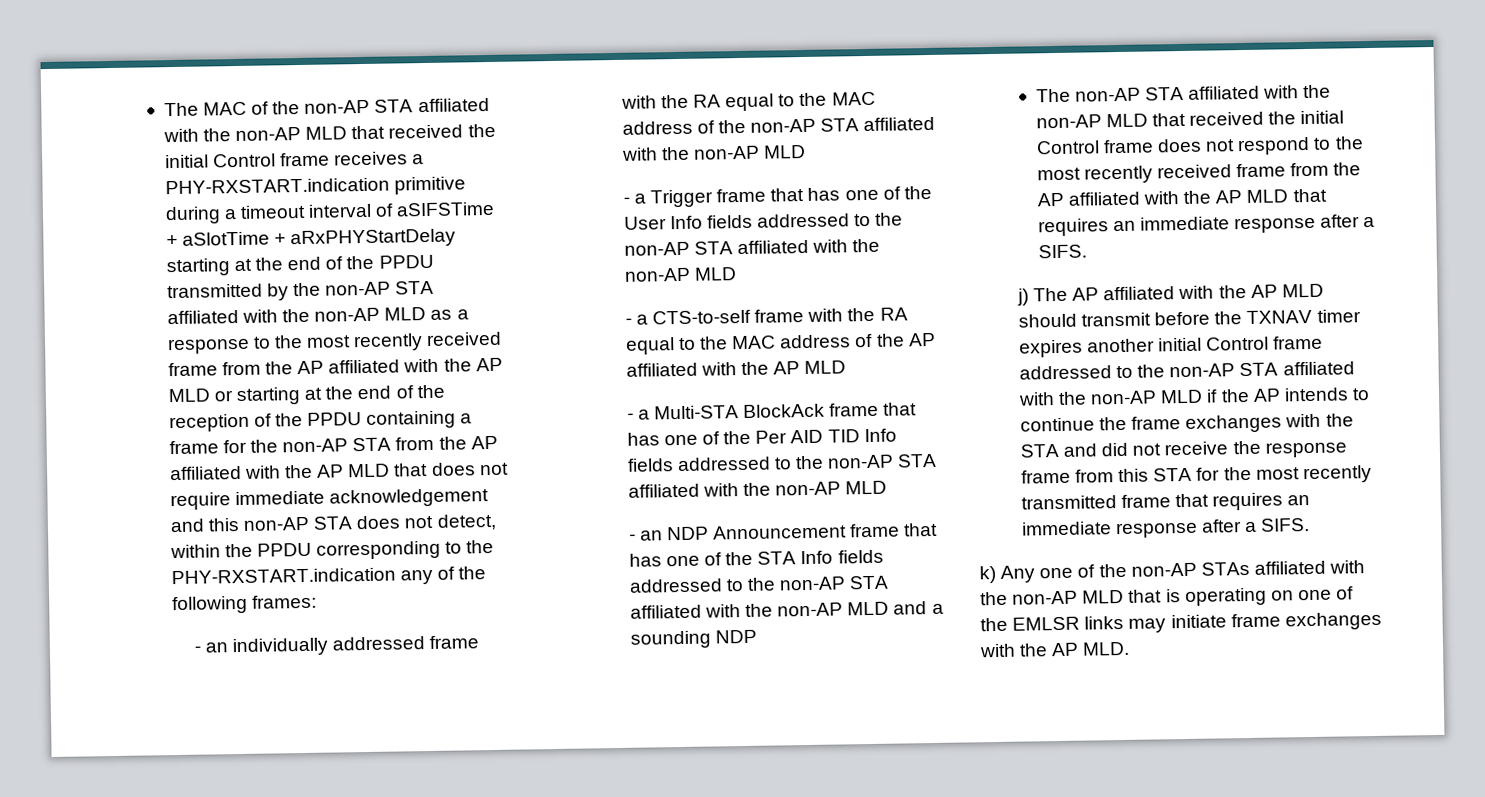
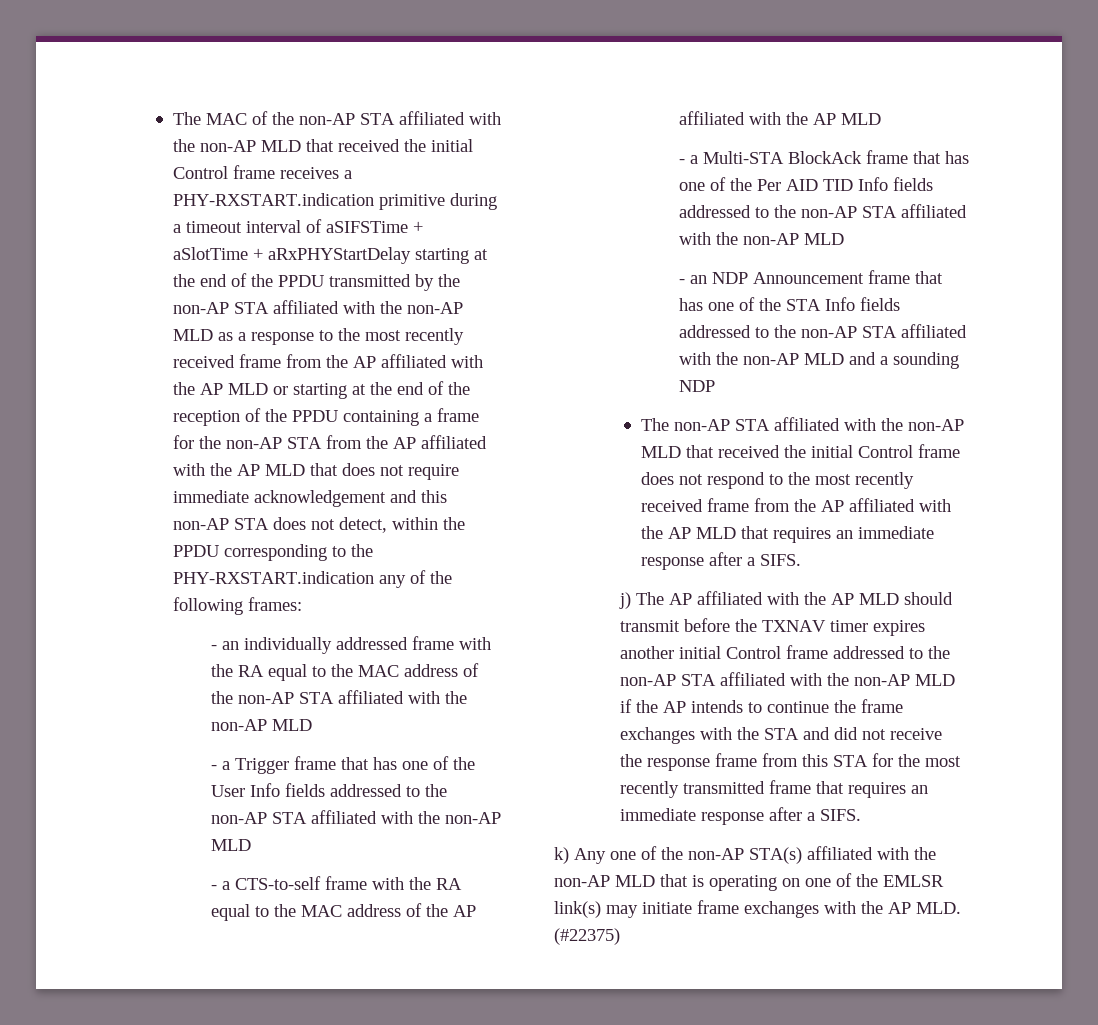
- k) Any one of the non-AP STAs affiliated with the non-AP MLD that is operating on one of the EMLSR links may initiate frame exchanges with the AP MLD.
+ k) Any one of the non-AP STA(s) affiliated with the non-AP MLD that is operating on one of the EMLSR link(s) may initiate frame exchanges with the AP MLD. (#22375)

